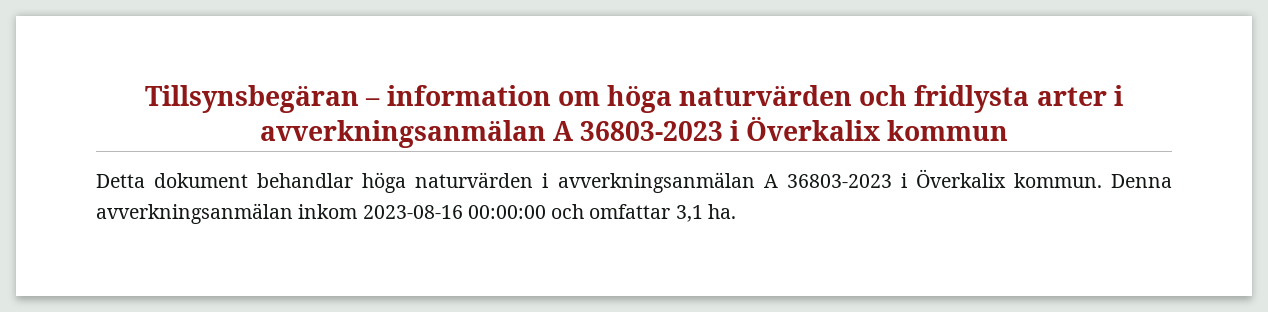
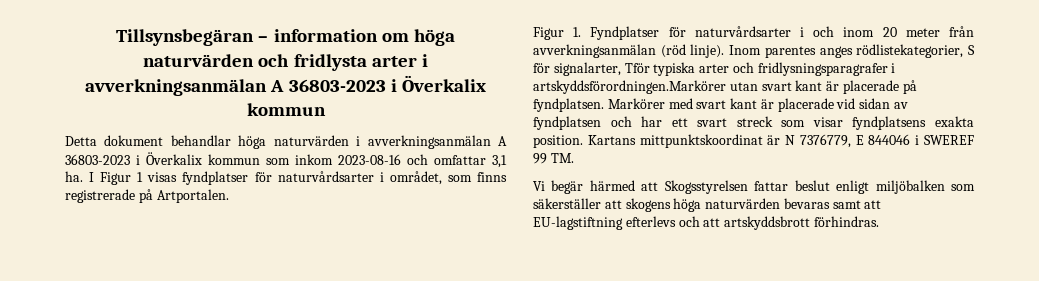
- Detta dokument behandlar höga naturvärden i avverkningsanmälan A 36803-2023 i Överkalix kommun. Denna avverkningsanmälan inkom 2023-08-16 00:00:00 och omfattar 3,1 ha.
+ Detta dokument behandlar höga naturvärden i avverkningsanmälan A 36803-2023 i Överkalix kommun som inkom 2023-08-16 och omfattar 3,1 ha.
+ I Figur 1 visas fyndplatser för naturvårdsarter i området, som finns registrerade på Artportalen.
+ Figur 1. Fyndplatser för naturvårdsarter i och inom 20 meter från avverkningsanmälan (röd linje). Inom parentes anges rödlistekategorier, S för signalarter, Tför typiska arter och fridlysningsparagrafer i artskyddsförordningen.Markörer utan svart kant är placerade på fyndplatsen. Markörer med svart kant är placerade vid sidan av fyndplatsen och har ett svart streck som visar fyndplatsens exakta position. Kartans mittpunktskoordinat är N 7376779, E 844046 i SWEREF 99 TM.
+ Vi begär härmed att Skogsstyrelsen fattar beslut enligt miljöbalken som säkerställer att skogens höga naturvärden bevaras samt att EU-lagstiftning efterlevs och att artskyddsbrott förhindras.

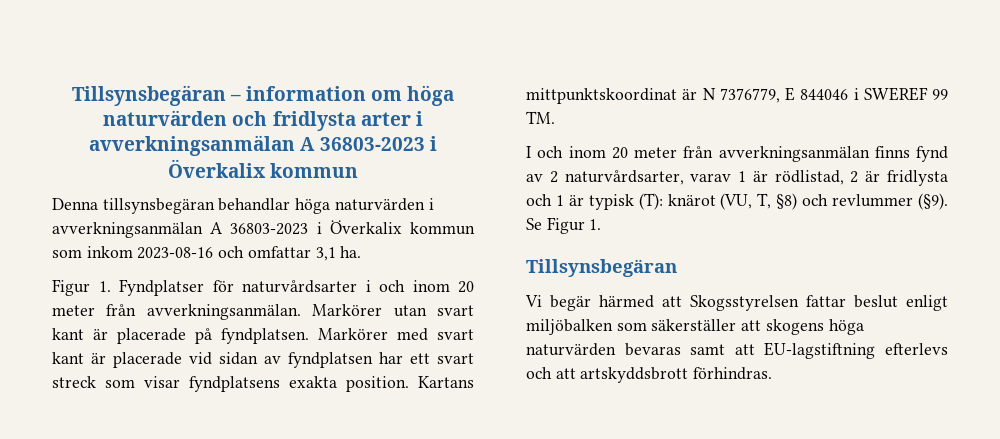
- Detta dokument behandlar höga naturvärden i avverkningsanmälan A 36803-2023 i Överkalix kommun som inkom 2023-08-16 och omfattar 3,1 ha. I Figur 1 visas fyndplatser för naturvårdsarter i området, som finns registrerade på Artportalen.
+ Denna tillsynsbegäran behandlar höga naturvärden i avverkningsanmälan A 36803-2023 i Överkalix kommun som inkom 2023-08-16 och omfattar 3,1 ha.
- Figur 1. Fyndplatser för naturvårdsarter i och inom 20 meter från avverkningsanmälan (röd linje). Inom parentes anges rödlistekategorier, S för signalarter, Tför typiska arter och fridlysningsparagrafer i artskyddsförordningen.Markörer utan svart kant är placerade på fyndplatsen.
+ Figur 1. Fyndplatser för naturvårdsarter i och inom 20 meter från avverkningsanmälan. Markörer utan svart kant är placerade på fyndplatsen.
- Markörer med svart kant är placerade vid sidan av fyndplatsen och har ett svart streck som visar fyndplatsens exakta position.
+ Markörer med svart kant är placerade vid sidan av fyndplatsen har ett svart streck som visar fyndplatsens exakta position.
+ I och inom 20 meter från avverkningsanmälan finns fynd av 2 naturvårdsarter, varav 1 är rödlistad, 2 är fridlysta och 1 är typisk (T): knärot (VU, T, §8) och revlummer (§9). Se Figur 1.
+ Tillsynsbegäran

